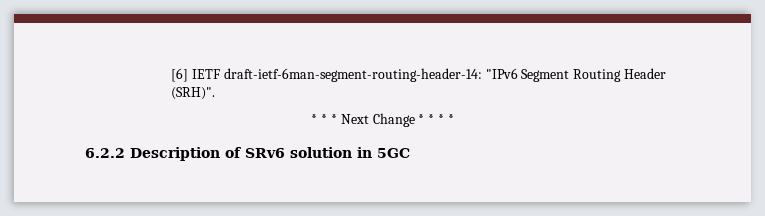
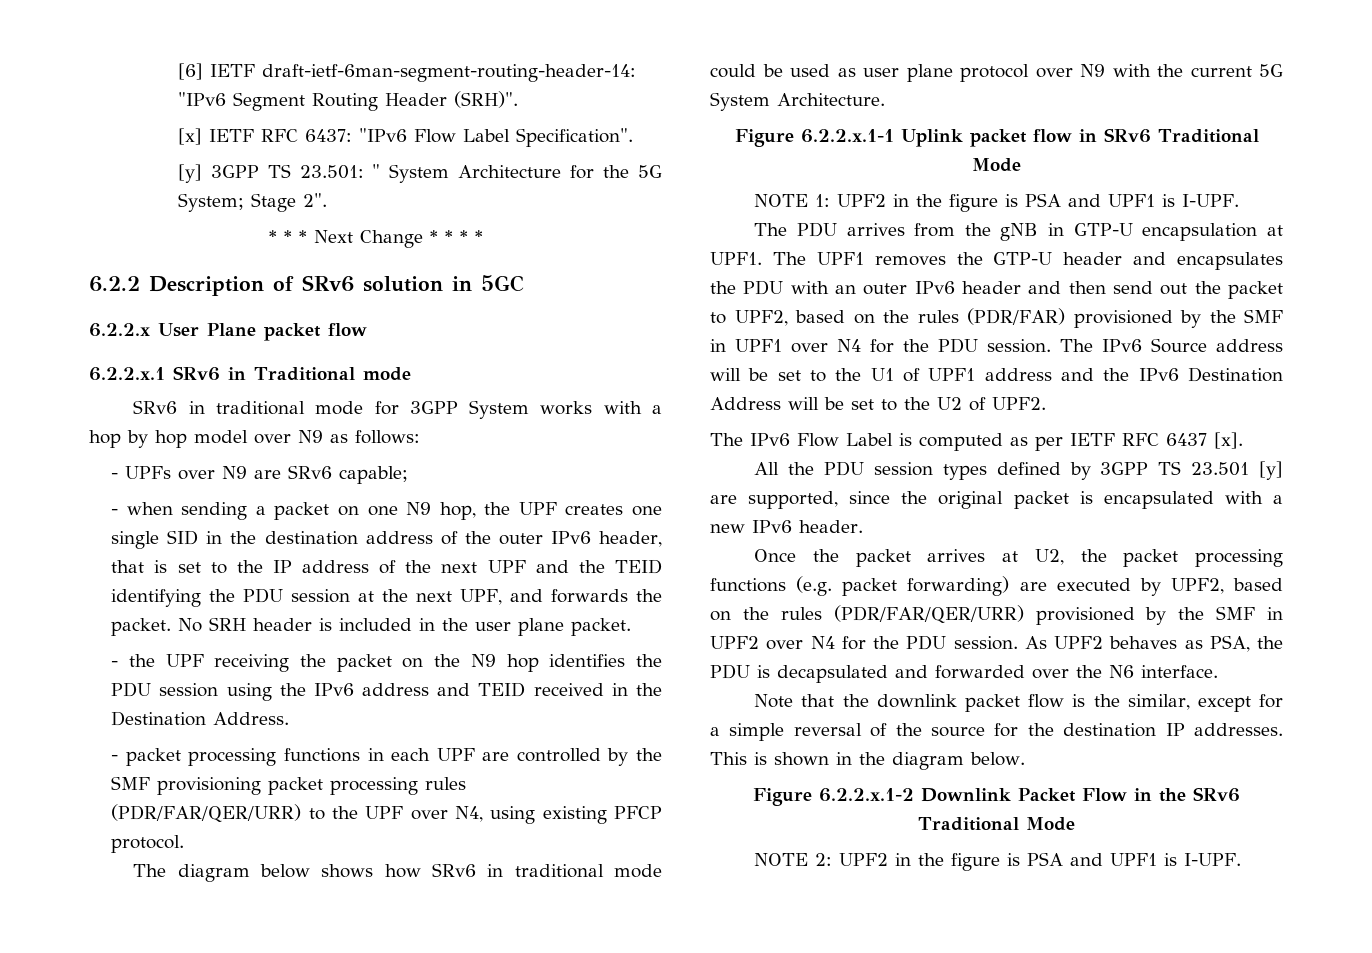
+ [x] IETF RFC 6437: "IPv6 Flow Label Specification".
+ [y] 3GPP TS 23.501: " System Architecture for the 5G System; Stage 2".
+ 6.2.2.x User Plane packet flow
+ 6.2.2.x.1 SRv6 in Traditional mode
+ SRv6 in traditional mode for 3GPP System works with a hop by hop model over N9 as follows:
+ - UPFs over N9 are SRv6 capable;
+ - when sending a packet on one N9 hop, the UPF creates one single SID in the destination address of the outer IPv6 header, that is set to the IP address of the next UPF and the TEID identifying the PDU session at the next UPF, and forwards the packet. No SRH header is included in the user plane packet.
+ - the UPF receiving the packet on the N9 hop identifies the PDU session using the IPv6 address and TEID received in the Destination Address.
+ - packet processing functions in each UPF are controlled by the SMF provisioning packet processing rules (PDR/FAR/QER/URR) to the UPF over N4, using existing PFCP protocol.
+ The diagram below shows how SRv6 in traditional mode could be used as user plane protocol over N9 with the current 5G System Architecture.
+ Figure 6.2.2.x.1-1 Uplink packet flow in SRv6 Traditional Mode
+ NOTE 1: UPF2 in the figure is PSA and UPF1 is I-UPF.
+ The PDU arrives from the gNB in GTP-U encapsulation at UPF1. The UPF1 removes the GTP-U header and encapsulates the PDU with an outer IPv6 header and then send out the packet to UPF2, based on the rules (PDR/FAR) provisioned by the SMF in UPF1 over N4 for the PDU session. The IPv6 Source address will be set to the U1 of UPF1 address and the IPv6 Destination Address will be set to the U2 of UPF2.
+ The IPv6 Flow Label is computed as per IETF RFC 6437 [x].
+ All the PDU session types defined by 3GPP TS 23.501 [y] are supported, since the original packet is encapsulated with a new IPv6 header.
+ Once the packet arrives at U2, the packet processing functions (e.g. packet forwarding) are executed by UPF2, based on the rules (PDR/FAR/QER/URR) provisioned by the SMF in UPF2 over N4 for the PDU session. As UPF2 behaves as PSA, the PDU is decapsulated and forwarded over the N6 interface.
+ Note that the downlink packet flow is the similar, except for a simple reversal of the source for the destination IP addresses. This is shown in the diagram below.
+ Figure 6.2.2.x.1-2 Downlink Packet Flow in the SRv6 Traditional Mode
+ NOTE 2: UPF2 in the figure is PSA and UPF1 is I-UPF.

